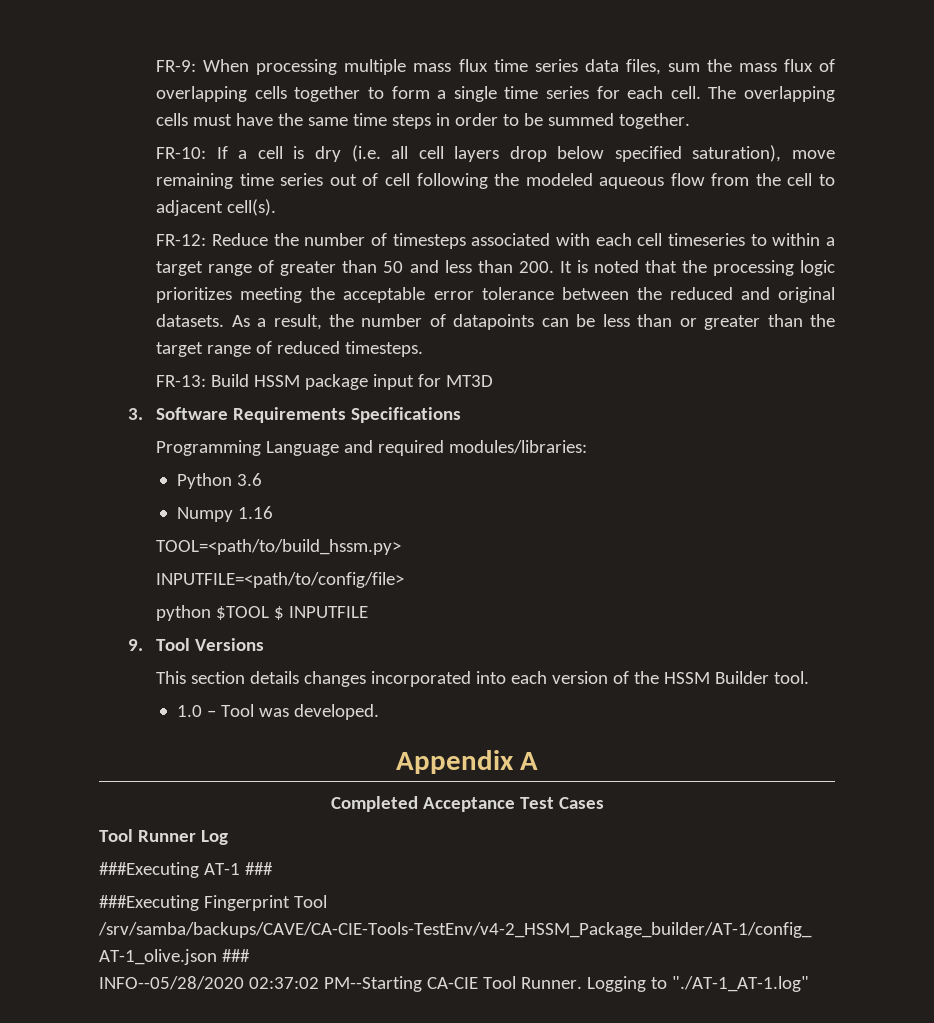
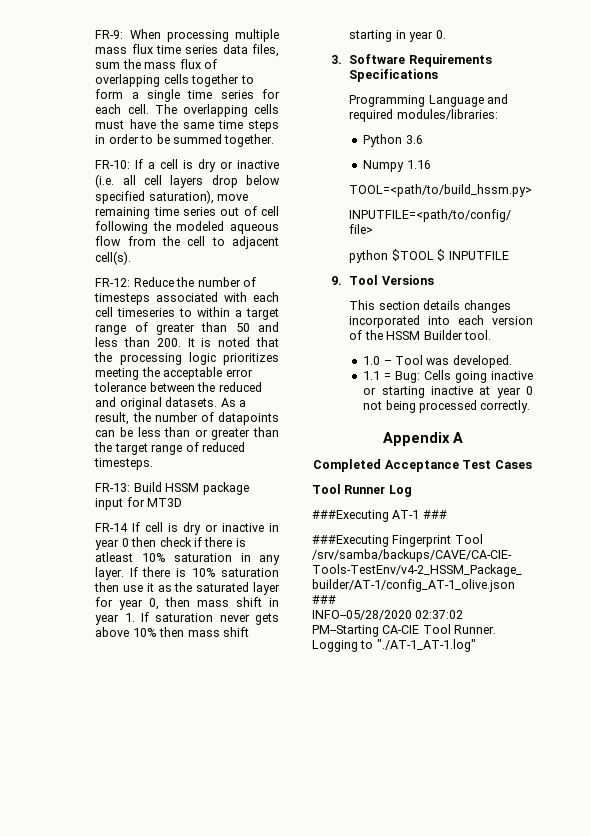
- FR-10: If a cell is dry (i.e. all cell layers drop below specified saturation), move remaining time series out of cell following the modeled aqueous flow from the cell to adjacent cell(s).
+ FR-10: If a cell is dry or inactive (i.e. all cell layers drop below specified saturation), move remaining time series out of cell following the modeled aqueous flow from the cell to adjacent cell(s).
+ FR-14 If cell is dry or inactive in year 0 then check if there is atleast 10% saturation in any layer. If there is 10% saturation then use it as the saturated layer for year 0, then mass shift in year 1. If saturation never gets above 10% then mass shift starting in year 0.
+ 1.1 = Bug: Cells going inactive or starting inactive at year 0 not being processed correctly.

